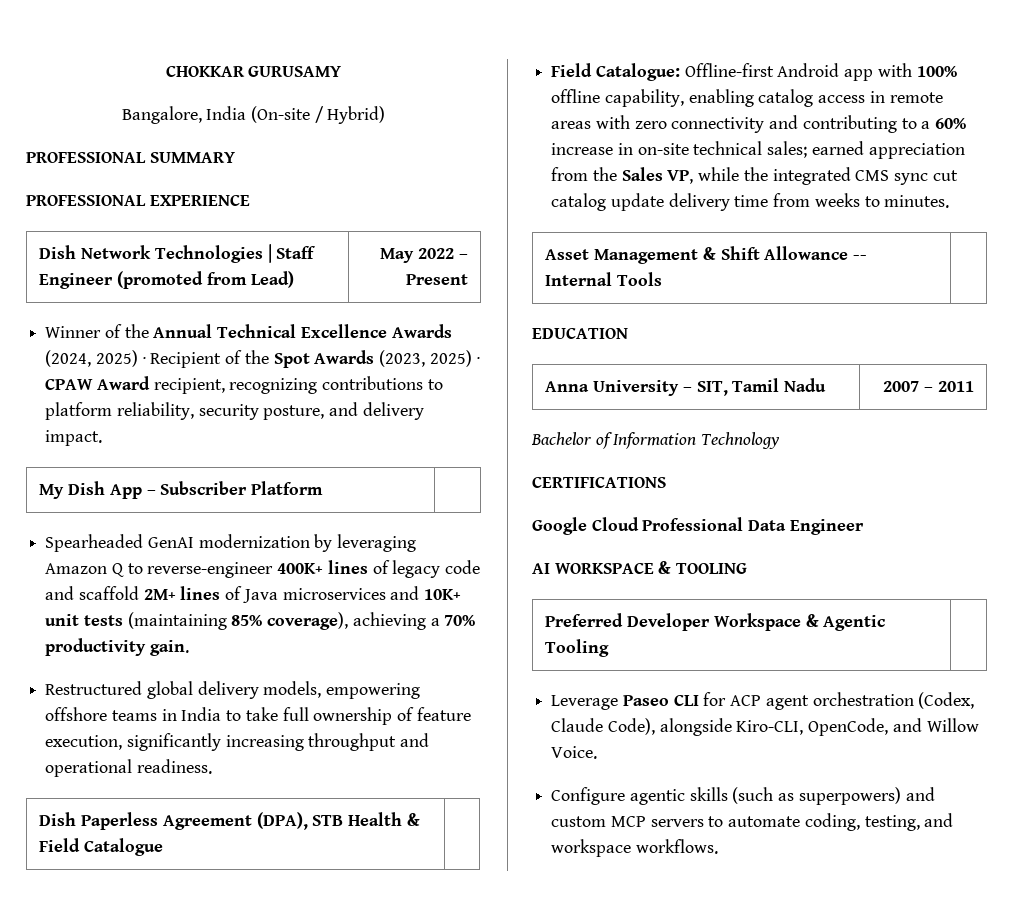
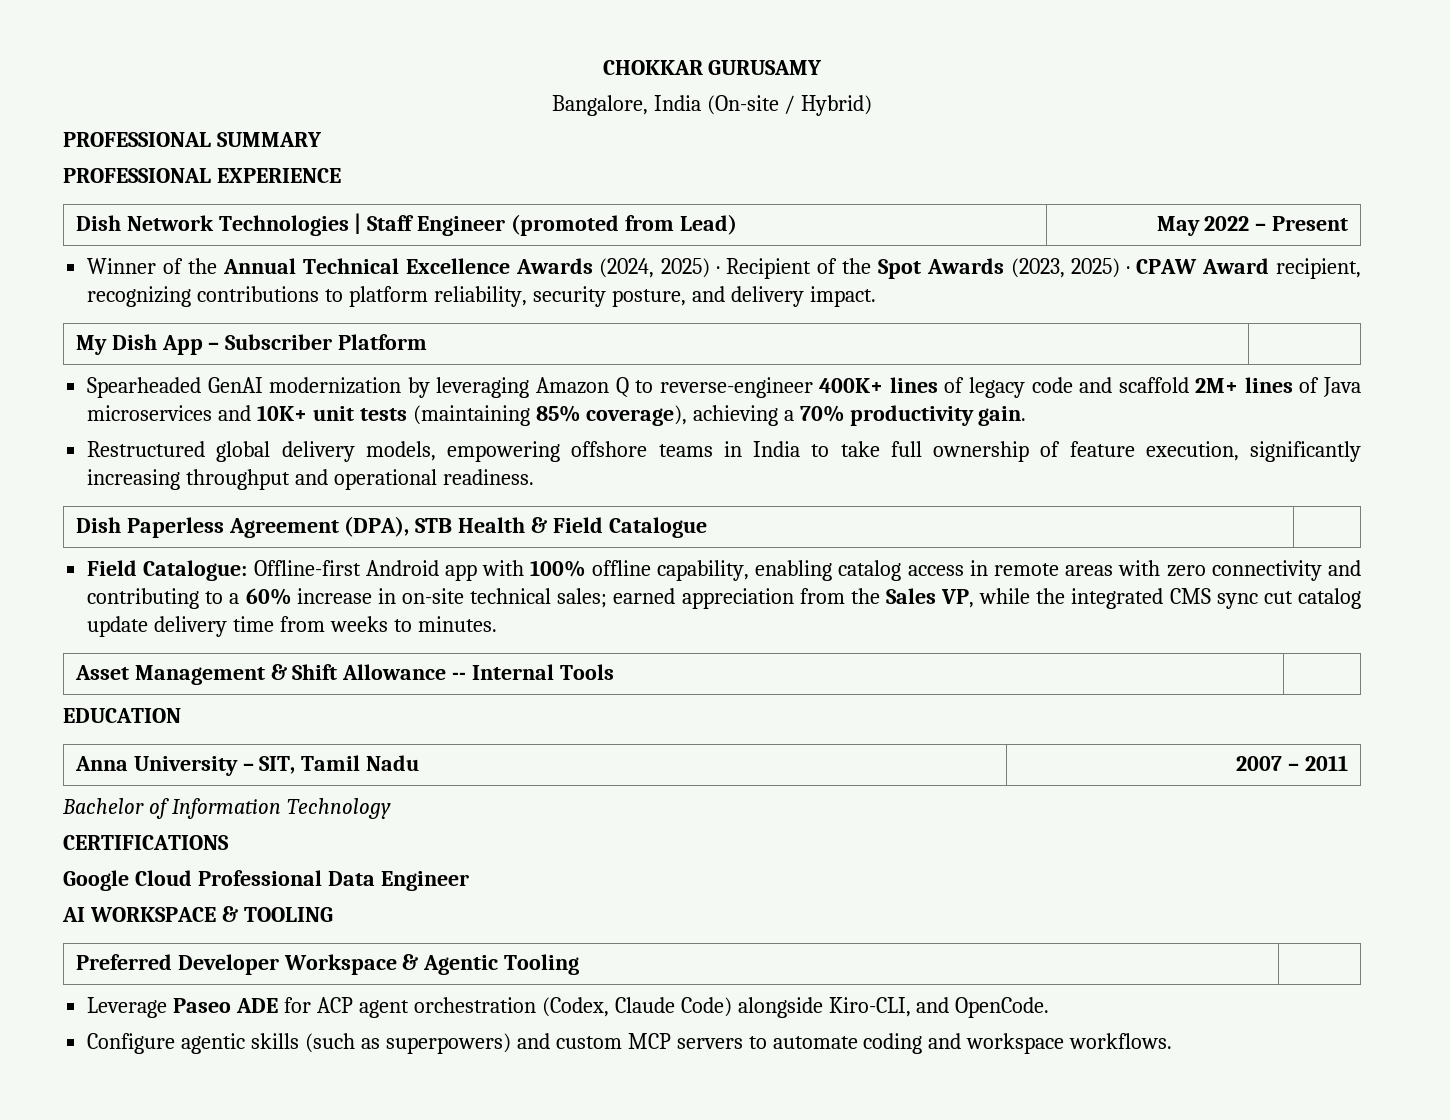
- Leverage Paseo CLI for ACP agent orchestration (Codex, Claude Code), alongside Kiro-CLI, OpenCode, and Willow Voice.
+ Leverage Paseo ADE for ACP agent orchestration (Codex, Claude Code) alongside Kiro-CLI, and OpenCode.
- Configure agentic skills (such as superpowers) and custom MCP servers to automate coding, testing, and workspace workflows.
+ Configure agentic skills (such as superpowers) and custom MCP servers to automate coding and workspace workflows.

